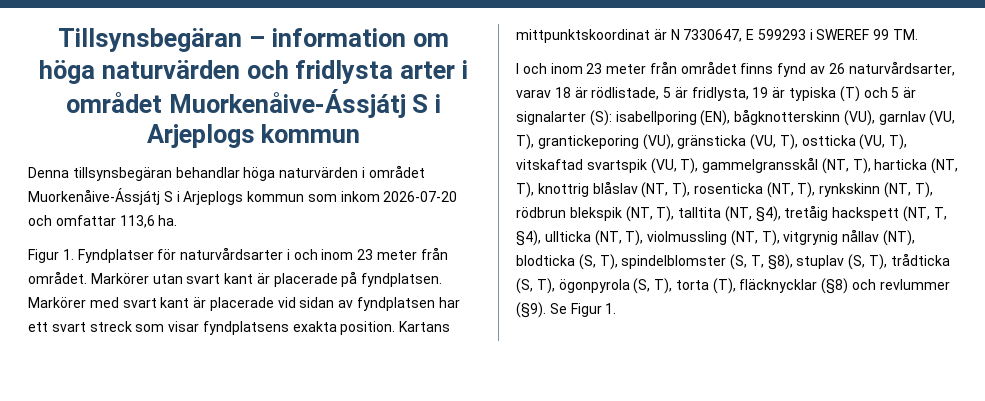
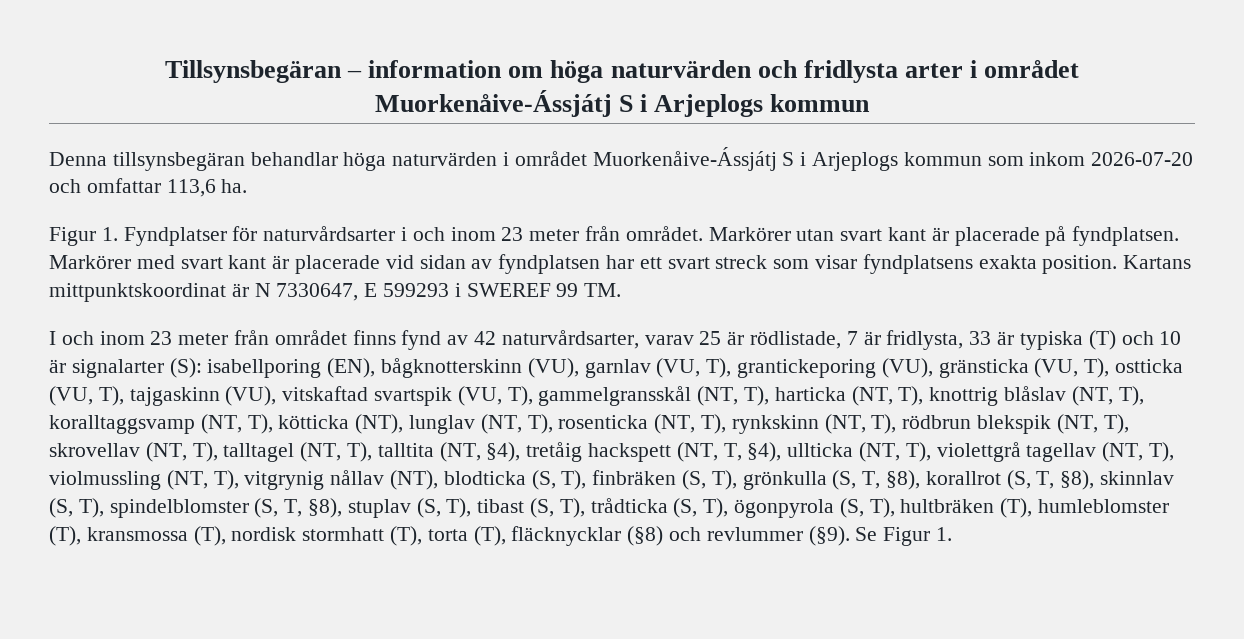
- I och inom 23 meter från området finns fynd av 26 naturvårdsarter, varav 18 är rödlistade, 5 är fridlysta, 19 är typiska (T) och 5 är signalarter (S):
+ I och inom 23 meter från området finns fynd av 42 naturvårdsarter, varav 25 är rödlistade, 7 är fridlysta, 33 är typiska (T) och 10 är signalarter (S):
- isabellporing (EN), bågknotterskinn (VU), garnlav (VU, T), grantickeporing (VU), gränsticka (VU, T), ostticka (VU, T), vitskaftad svartspik (VU, T), gammelgransskål (NT, T), harticka (NT, T), knottrig blåslav (NT, T), rosenticka (NT, T), rynkskinn (NT, T), rödbrun blekspik (NT, T), talltita (NT, §4), tretåig hackspett (NT, T, §4), ullticka (NT, T), violmussling (NT, T), vitgrynig nållav (NT), blodticka (S, T), spindelblomster (S, T, §8), stuplav (S, T), trådticka (S, T), ögonpyrola (S, T), torta (T), fläcknycklar (§8) och revlummer (§9).
+ isabellporing (EN), bågknotterskinn (VU), garnlav (VU, T), grantickeporing (VU), gränsticka (VU, T), ostticka (VU, T), tajgaskinn (VU), vitskaftad svartspik (VU, T), gammelgransskål (NT, T), harticka (NT, T), knottrig blåslav (NT, T), koralltaggsvamp (NT, T), kötticka (NT), lunglav (NT, T), rosenticka (NT, T), rynkskinn (NT, T), rödbrun blekspik (NT, T), skrovellav (NT, T), talltagel (NT, T), talltita (NT, §4), tretåig hackspett (NT, T, §4), ullticka (NT, T), violettgrå tagellav (NT, T), violmussling (NT, T), vitgrynig nållav (NT), blodticka (S, T), finbräken (S, T), grönkulla (S, T, §8), korallrot (S, T, §8), skinnlav (S, T), spindelblomster (S, T, §8), stuplav (S, T), tibast (S, T), trådticka (S, T), ögonpyrola (S, T), hultbräken (T), humleblomster (T), kransmossa (T), nordisk stormhatt (T), torta (T), fläcknycklar (§8) och revlummer (§9).

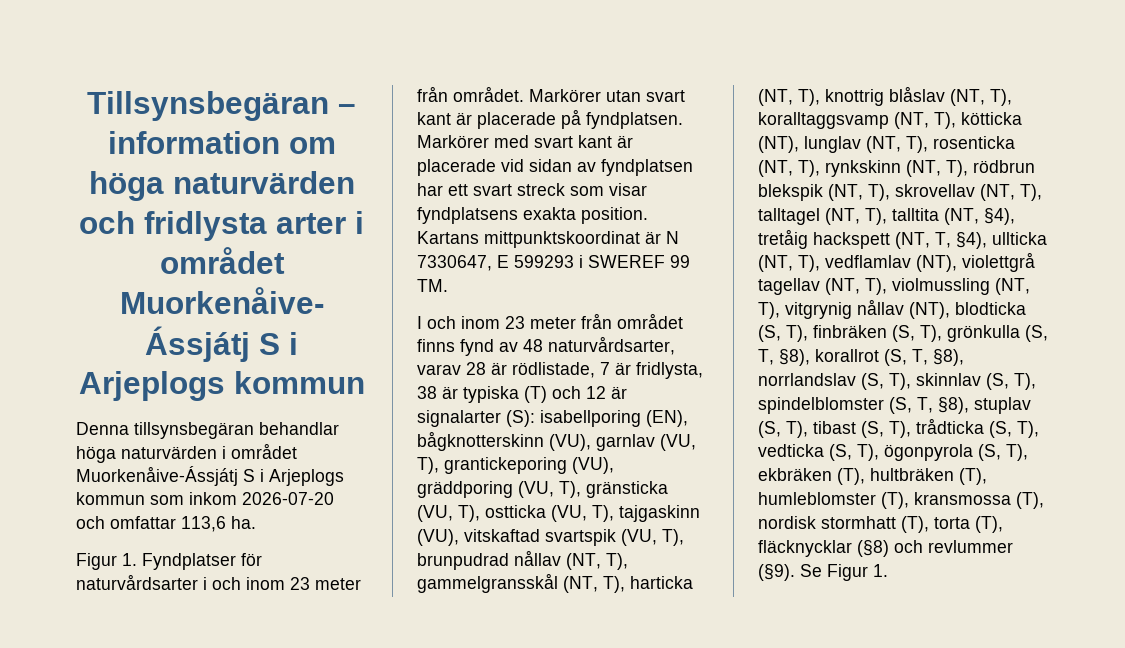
- I och inom 23 meter från området finns fynd av 42 naturvårdsarter, varav 25 är rödlistade, 7 är fridlysta, 33 är typiska (T) och 10 är signalarter (S):
+ I och inom 23 meter från området finns fynd av 48 naturvårdsarter, varav 28 är rödlistade, 7 är fridlysta, 38 är typiska (T) och 12 är signalarter (S):
- isabellporing (EN), bågknotterskinn (VU), garnlav (VU, T), grantickeporing (VU), gränsticka (VU, T), ostticka (VU, T), tajgaskinn (VU), vitskaftad svartspik (VU, T), gammelgransskål (NT, T), harticka (NT, T), knottrig blåslav (NT, T), koralltaggsvamp (NT, T), kötticka (NT), lunglav (NT, T), rosenticka (NT, T), rynkskinn (NT, T), rödbrun blekspik (NT, T), skrovellav (NT, T), talltagel (NT, T), talltita (NT, §4), tretåig hackspett (NT, T, §4), ullticka (NT, T), violettgrå tagellav (NT, T), violmussling (NT, T), vitgrynig nållav (NT), blodticka (S, T), finbräken (S, T), grönkulla (S, T, §8), korallrot (S, T, §8), skinnlav (S, T), spindelblomster (S, T, §8), stuplav (S, T), tibast (S, T), trådticka (S, T), ögonpyrola (S, T), hultbräken (T), humleblomster (T), kransmossa (T), nordisk stormhatt (T), torta (T), fläcknycklar (§8) och revlummer (§9).
+ isabellporing (EN), bågknotterskinn (VU), garnlav (VU, T), grantickeporing (VU), gräddporing (VU, T), gränsticka (VU, T), ostticka (VU, T), tajgaskinn (VU), vitskaftad svartspik (VU, T), brunpudrad nållav (NT, T), gammelgransskål (NT, T), harticka (NT, T), knottrig blåslav (NT, T), koralltaggsvamp (NT, T), kötticka (NT), lunglav (NT, T), rosenticka (NT, T), rynkskinn (NT, T), rödbrun blekspik (NT, T), skrovellav (NT, T), talltagel (NT, T), talltita (NT, §4), tretåig hackspett (NT, T, §4), ullticka (NT, T), vedflamlav (NT), violettgrå tagellav (NT, T), violmussling (NT, T), vitgrynig nållav (NT), blodticka (S, T), finbräken (S, T), grönkulla (S, T, §8), korallrot (S, T, §8), norrlandslav (S, T), skinnlav (S, T), spindelblomster (S, T, §8), stuplav (S, T), tibast (S, T), trådticka (S, T), vedticka (S, T), ögonpyrola (S, T), ekbräken (T), hultbräken (T), humleblomster (T), kransmossa (T), nordisk stormhatt (T), torta (T), fläcknycklar (§8) och revlummer (§9).

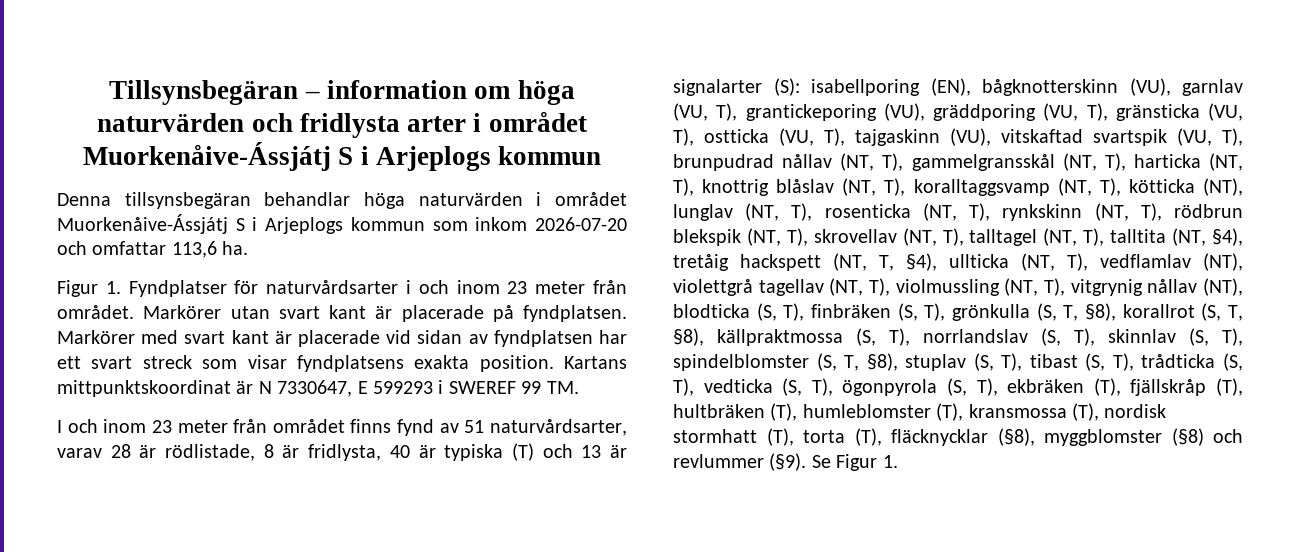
- I och inom 23 meter från området finns fynd av 48 naturvårdsarter, varav 28 är rödlistade, 7 är fridlysta, 38 är typiska (T) och 12 är signalarter (S):
+ I och inom 23 meter från området finns fynd av 51 naturvårdsarter, varav 28 är rödlistade, 8 är fridlysta, 40 är typiska (T) och 13 är signalarter (S):
- isabellporing (EN), bågknotterskinn (VU), garnlav (VU, T), grantickeporing (VU), gräddporing (VU, T), gränsticka (VU, T), ostticka (VU, T), tajgaskinn (VU), vitskaftad svartspik (VU, T), brunpudrad nållav (NT, T), gammelgransskål (NT, T), harticka (NT, T), knottrig blåslav (NT, T), koralltaggsvamp (NT, T), kötticka (NT), lunglav (NT, T), rosenticka (NT, T), rynkskinn (NT, T), rödbrun blekspik (NT, T), skrovellav (NT, T), talltagel (NT, T), talltita (NT, §4), tretåig hackspett (NT, T, §4), ullticka (NT, T), vedflamlav (NT), violettgrå tagellav (NT, T), violmussling (NT, T), vitgrynig nållav (NT), blodticka (S, T), finbräken (S, T), grönkulla (S, T, §8), korallrot (S, T, §8), norrlandslav (S, T), skinnlav (S, T), spindelblomster (S, T, §8), stuplav (S, T), tibast (S, T), trådticka (S, T), vedticka (S, T), ögonpyrola (S, T), ekbräken (T), hultbräken (T), humleblomster (T), kransmossa (T), nordisk stormhatt (T), torta (T), fläcknycklar (§8) och revlummer (§9).
+ isabellporing (EN), bågknotterskinn (VU), garnlav (VU, T), grantickeporing (VU), gräddporing (VU, T), gränsticka (VU, T), ostticka (VU, T), tajgaskinn (VU), vitskaftad svartspik (VU, T), brunpudrad nållav (NT, T), gammelgransskål (NT, T), harticka (NT, T), knottrig blåslav (NT, T), koralltaggsvamp (NT, T), kötticka (NT), lunglav (NT, T), rosenticka (NT, T), rynkskinn (NT, T), rödbrun blekspik (NT, T), skrovellav (NT, T), talltagel (NT, T), talltita (NT, §4), tretåig hackspett (NT, T, §4), ullticka (NT, T), vedflamlav (NT), violettgrå tagellav (NT, T), violmussling (NT, T), vitgrynig nållav (NT), blodticka (S, T), finbräken (S, T), grönkulla (S, T, §8), korallrot (S, T, §8), källpraktmossa (S, T), norrlandslav (S, T), skinnlav (S, T), spindelblomster (S, T, §8), stuplav (S, T), tibast (S, T), trådticka (S, T), vedticka (S, T), ögonpyrola (S, T), ekbräken (T), fjällskråp (T), hultbräken (T), humleblomster (T), kransmossa (T), nordisk stormhatt (T), torta (T), fläcknycklar (§8), myggblomster (§8) och revlummer (§9).

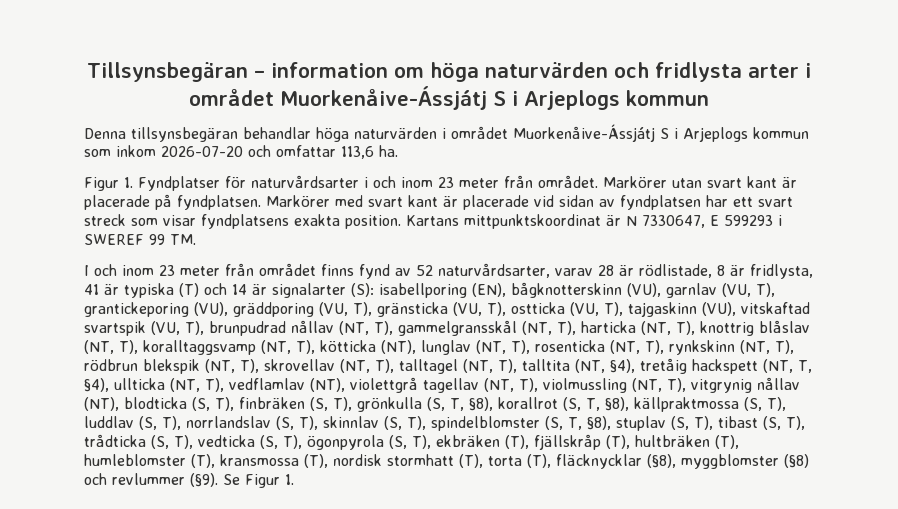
- I och inom 23 meter från området finns fynd av 51 naturvårdsarter, varav 28 är rödlistade, 8 är fridlysta, 40 är typiska (T) och 13 är signalarter (S):
+ I och inom 23 meter från området finns fynd av 52 naturvårdsarter, varav 28 är rödlistade, 8 är fridlysta, 41 är typiska (T) och 14 är signalarter (S):
- isabellporing (EN), bågknotterskinn (VU), garnlav (VU, T), grantickeporing (VU), gräddporing (VU, T), gränsticka (VU, T), ostticka (VU, T), tajgaskinn (VU), vitskaftad svartspik (VU, T), brunpudrad nållav (NT, T), gammelgransskål (NT, T), harticka (NT, T), knottrig blåslav (NT, T), koralltaggsvamp (NT, T), kötticka (NT), lunglav (NT, T), rosenticka (NT, T), rynkskinn (NT, T), rödbrun blekspik (NT, T), skrovellav (NT, T), talltagel (NT, T), talltita (NT, §4), tretåig hackspett (NT, T, §4), ullticka (NT, T), vedflamlav (NT), violettgrå tagellav (NT, T), violmussling (NT, T), vitgrynig nållav (NT), blodticka (S, T), finbräken (S, T), grönkulla (S, T, §8), korallrot (S, T, §8), källpraktmossa (S, T), norrlandslav (S, T), skinnlav (S, T), spindelblomster (S, T, §8), stuplav (S, T), tibast (S, T), trådticka (S, T), vedticka (S, T), ögonpyrola (S, T), ekbräken (T), fjällskråp (T), hultbräken (T), humleblomster (T), kransmossa (T), nordisk stormhatt (T), torta (T), fläcknycklar (§8), myggblomster (§8) och revlummer (§9).
+ isabellporing (EN), bågknotterskinn (VU), garnlav (VU, T), grantickeporing (VU), gräddporing (VU, T), gränsticka (VU, T), ostticka (VU, T), tajgaskinn (VU), vitskaftad svartspik (VU, T), brunpudrad nållav (NT, T), gammelgransskål (NT, T), harticka (NT, T), knottrig blåslav (NT, T), koralltaggsvamp (NT, T), kötticka (NT), lunglav (NT, T), rosenticka (NT, T), rynkskinn (NT, T), rödbrun blekspik (NT, T), skrovellav (NT, T), talltagel (NT, T), talltita (NT, §4), tretåig hackspett (NT, T, §4), ullticka (NT, T), vedflamlav (NT), violettgrå tagellav (NT, T), violmussling (NT, T), vitgrynig nållav (NT), blodticka (S, T), finbräken (S, T), grönkulla (S, T, §8), korallrot (S, T, §8), källpraktmossa (S, T), luddlav (S, T), norrlandslav (S, T), skinnlav (S, T), spindelblomster (S, T, §8), stuplav (S, T), tibast (S, T), trådticka (S, T), vedticka (S, T), ögonpyrola (S, T), ekbräken (T), fjällskråp (T), hultbräken (T), humleblomster (T), kransmossa (T), nordisk stormhatt (T), torta (T), fläcknycklar (§8), myggblomster (§8) och revlummer (§9).

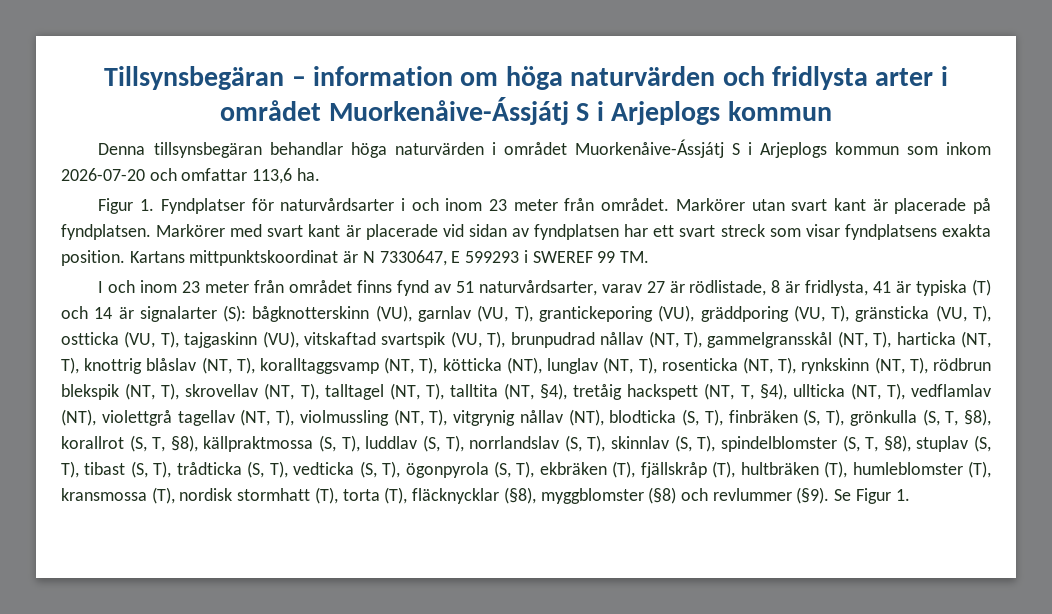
- I och inom 23 meter från området finns fynd av 52 naturvårdsarter, varav 28 är rödlistade, 8 är fridlysta, 41 är typiska (T) och 14 är signalarter (S):
+ I och inom 23 meter från området finns fynd av 51 naturvårdsarter, varav 27 är rödlistade, 8 är fridlysta, 41 är typiska (T) och 14 är signalarter (S):
- isabellporing (EN), bågknotterskinn (VU), garnlav (VU, T), grantickeporing (VU), gräddporing (VU, T), gränsticka (VU, T), ostticka (VU, T), tajgaskinn (VU), vitskaftad svartspik (VU, T), brunpudrad nållav (NT, T), gammelgransskål (NT, T), harticka (NT, T), knottrig blåslav (NT, T), koralltaggsvamp (NT, T), kötticka (NT), lunglav (NT, T), rosenticka (NT, T), rynkskinn (NT, T), rödbrun blekspik (NT, T), skrovellav (NT, T), talltagel (NT, T), talltita (NT, §4), tretåig hackspett (NT, T, §4), ullticka (NT, T), vedflamlav (NT), violettgrå tagellav (NT, T), violmussling (NT, T), vitgrynig nållav (NT), blodticka (S, T), finbräken (S, T), grönkulla (S, T, §8), korallrot (S, T, §8), källpraktmossa (S, T), luddlav (S, T), norrlandslav (S, T), skinnlav (S, T), spindelblomster (S, T, §8), stuplav (S, T), tibast (S, T), trådticka (S, T), vedticka (S, T), ögonpyrola (S, T), ekbräken (T), fjällskråp (T), hultbräken (T), humleblomster (T), kransmossa (T), nordisk stormhatt (T), torta (T), fläcknycklar (§8), myggblomster (§8) och revlummer (§9).
+ bågknotterskinn (VU), garnlav (VU, T), grantickeporing (VU), gräddporing (VU, T), gränsticka (VU, T), ostticka (VU, T), tajgaskinn (VU), vitskaftad svartspik (VU, T), brunpudrad nållav (NT, T), gammelgransskål (NT, T), harticka (NT, T), knottrig blåslav (NT, T), koralltaggsvamp (NT, T), kötticka (NT), lunglav (NT, T), rosenticka (NT, T), rynkskinn (NT, T), rödbrun blekspik (NT, T), skrovellav (NT, T), talltagel (NT, T), talltita (NT, §4), tretåig hackspett (NT, T, §4), ullticka (NT, T), vedflamlav (NT), violettgrå tagellav (NT, T), violmussling (NT, T), vitgrynig nållav (NT), blodticka (S, T), finbräken (S, T), grönkulla (S, T, §8), korallrot (S, T, §8), källpraktmossa (S, T), luddlav (S, T), norrlandslav (S, T), skinnlav (S, T), spindelblomster (S, T, §8), stuplav (S, T), tibast (S, T), trådticka (S, T), vedticka (S, T), ögonpyrola (S, T), ekbräken (T), fjällskråp (T), hultbräken (T), humleblomster (T), kransmossa (T), nordisk stormhatt (T), torta (T), fläcknycklar (§8), myggblomster (§8) och revlummer (§9).

